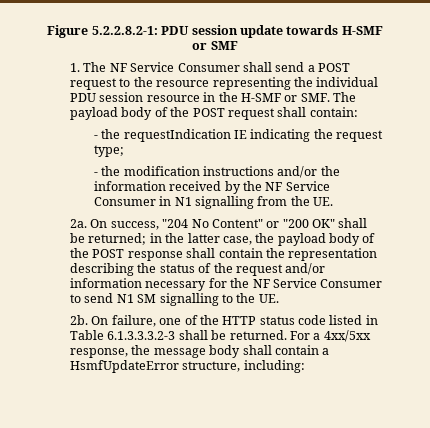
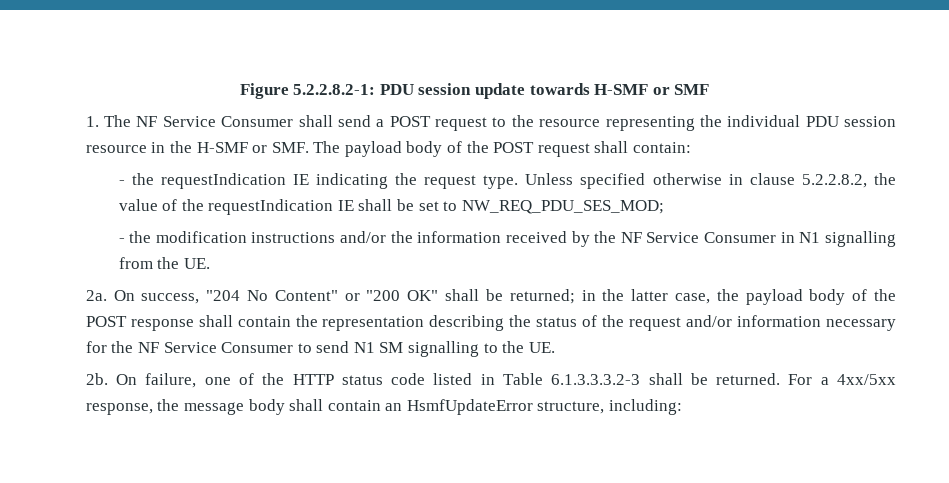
- - the requestIndication IE indicating the request type;
+ - the requestIndication IE indicating the request type. Unless specified otherwise in clause 5.2.2.8.2, the value of the requestIndication IE shall be set to NW_REQ_PDU_SES_MOD;
- For a 4xx/5xx response, the message body shall contain a HsmfUpdateError structure, including:
+ For a 4xx/5xx response, the message body shall contain an HsmfUpdateError structure, including:

